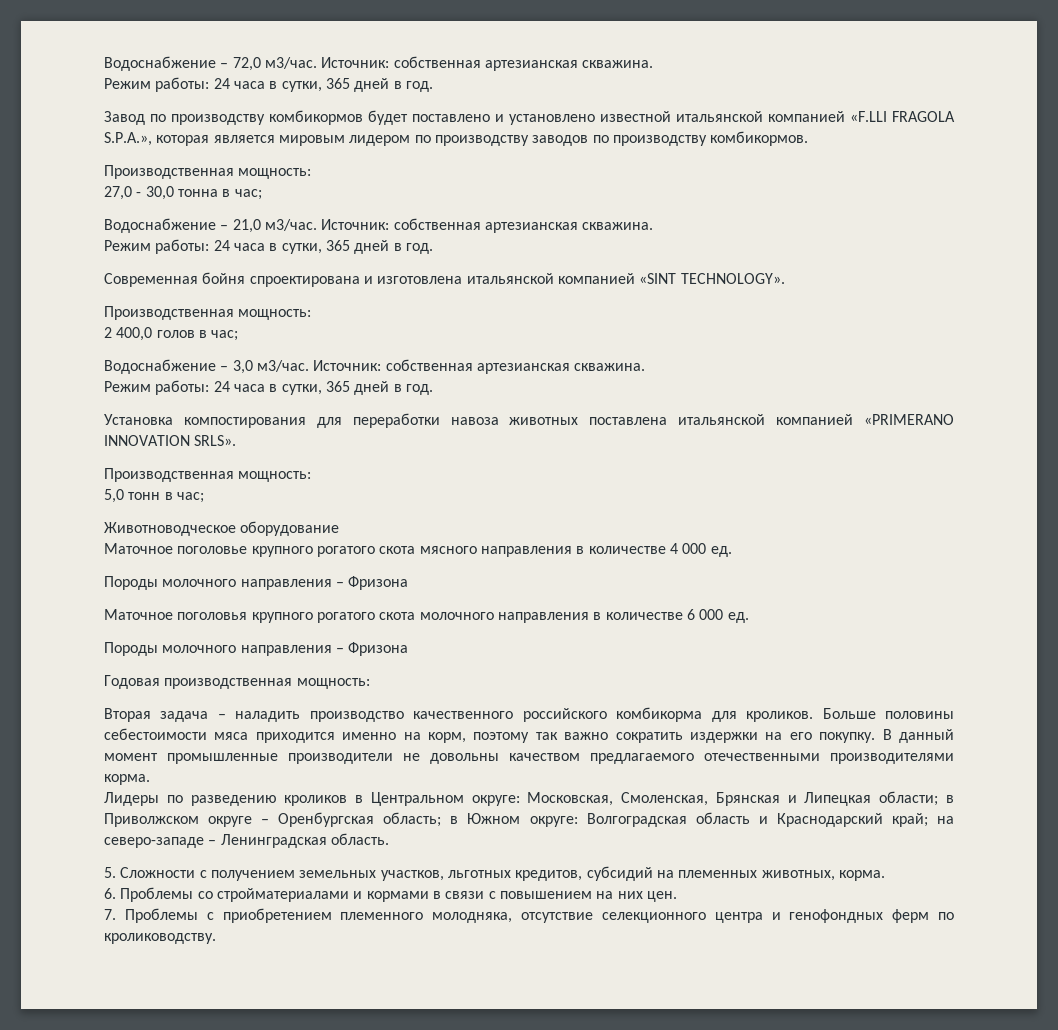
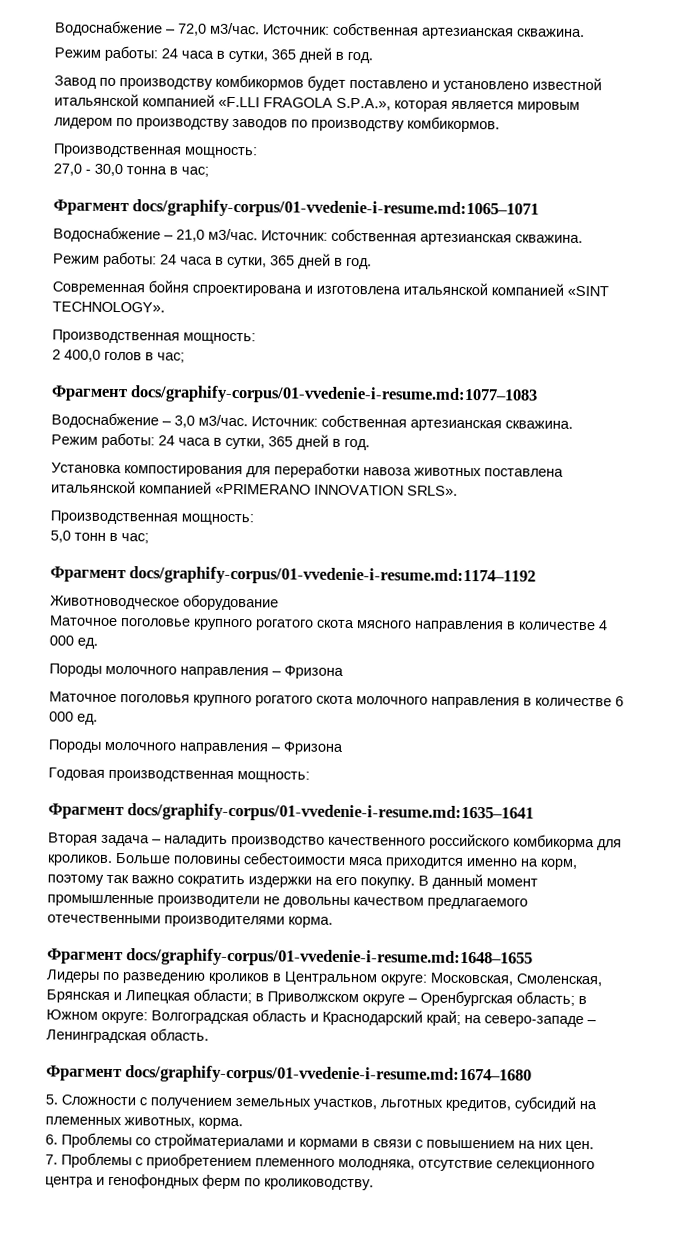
+ Фрагмент docs/graphify-corpus/01-vvedenie-i-resume.md:1065–1071
+ Фрагмент docs/graphify-corpus/01-vvedenie-i-resume.md:1077–1083
+ Фрагмент docs/graphify-corpus/01-vvedenie-i-resume.md:1174–1192
+ Фрагмент docs/graphify-corpus/01-vvedenie-i-resume.md:1635–1641
+ Фрагмент docs/graphify-corpus/01-vvedenie-i-resume.md:1648–1655
+ Фрагмент docs/graphify-corpus/01-vvedenie-i-resume.md:1674–1680

